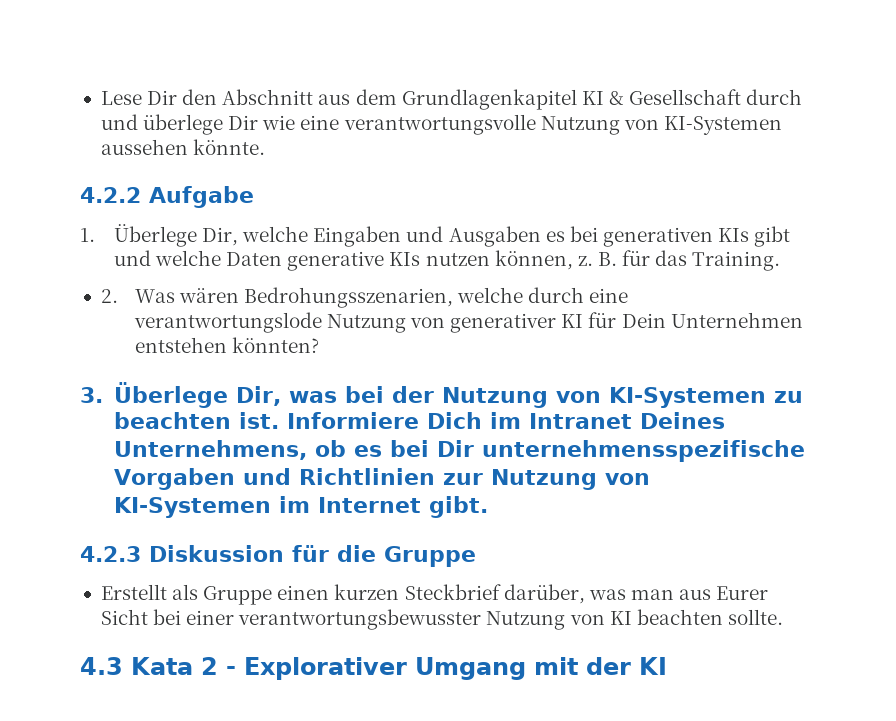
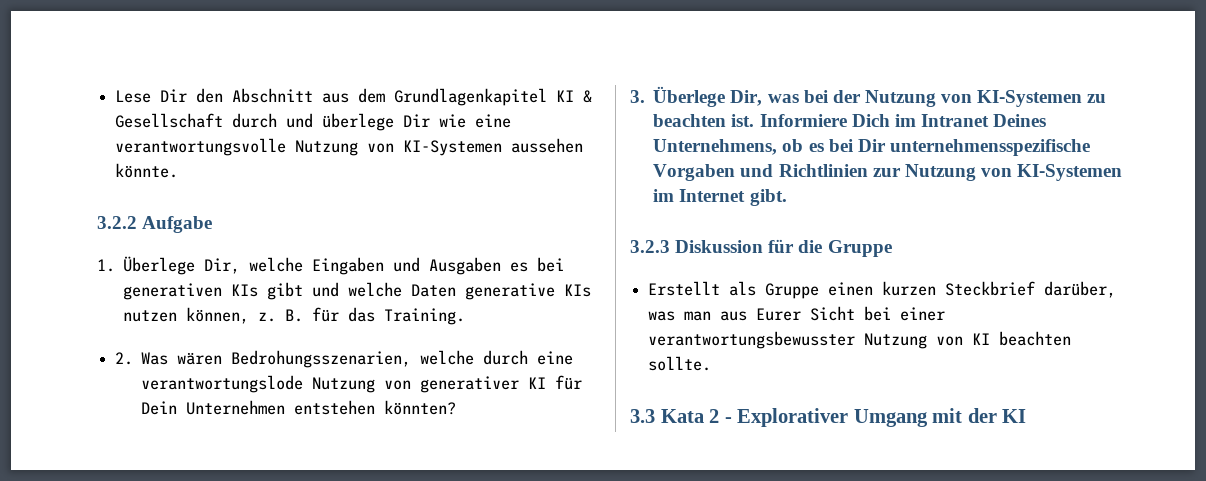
- 4.2.2 Aufgabe
+ 3.2.2 Aufgabe
- 4.2.3 Diskussion für die Gruppe
+ 3.2.3 Diskussion für die Gruppe
- 4.3 Kata 2 - Explorativer Umgang mit der KI
+ 3.3 Kata 2 - Explorativer Umgang mit der KI

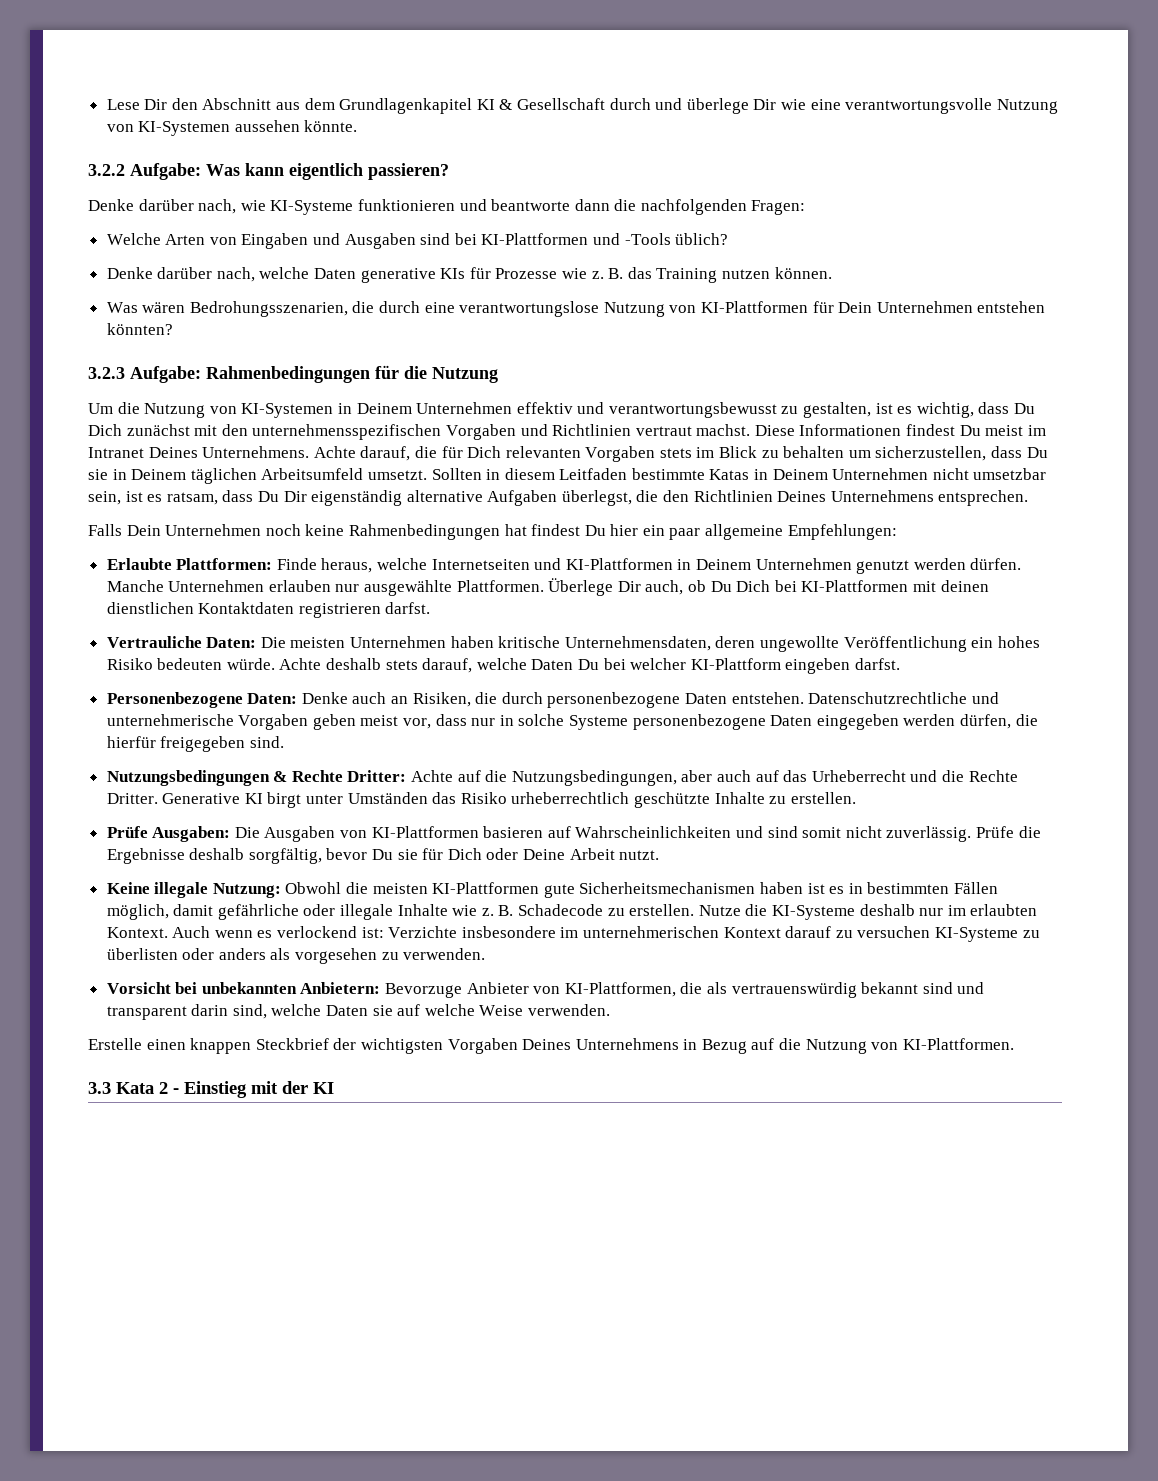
- 3.2.2 Aufgabe
- 1. Überlege Dir, welche Eingaben und Ausgaben es bei generativen KIs gibt und welche Daten generative KIs nutzen können, z. B. für das Training.
- 2. Was wären Bedrohungsszenarien, welche durch eine verantwortungslode Nutzung von generativer KI für Dein Unternehmen entstehen könnten?
+ 3.2.2 Aufgabe: Was kann eigentlich passieren?
+ Denke darüber nach, wie KI-Systeme funktionieren und beantworte dann die nachfolgenden Fragen:
+ Welche Arten von Eingaben und Ausgaben sind bei KI-Plattformen und -Tools üblich?
+ Denke darüber nach, welche Daten generative KIs für Prozesse wie z. B. das Training nutzen können.
+ Was wären Bedrohungsszenarien, die durch eine verantwortungslose Nutzung von KI-Plattformen für Dein Unternehmen entstehen könnten?
- 3. Überlege Dir, was bei der Nutzung von KI-Systemen zu beachten ist. Informiere Dich im Intranet Deines Unternehmens, ob es bei Dir unternehmensspezifische Vorgaben und Richtlinien zur Nutzung von KI-Systemen im Internet gibt.
- 3.2.3 Diskussion für die Gruppe
- Erstellt als Gruppe einen kurzen Steckbrief darüber, was man aus Eurer Sicht bei einer verantwortungsbewusster Nutzung von KI beachten sollte.
+ 3.2.3 Aufgabe: Rahmenbedingungen für die Nutzung
+ Um die Nutzung von KI-Systemen in Deinem Unternehmen effektiv und verantwortungsbewusst zu gestalten, ist es wichtig, dass Du Dich zunächst mit den unternehmensspezifischen Vorgaben und Richtlinien vertraut machst. Diese Informationen findest Du meist im Intranet Deines Unternehmens. Achte darauf, die für Dich relevanten Vorgaben stets im Blick zu behalten um sicherzustellen, dass Du sie in Deinem täglichen Arbeitsumfeld umsetzt. Sollten in diesem Leitfaden bestimmte Katas in Deinem Unternehmen nicht umsetzbar sein, ist es ratsam, dass Du Dir eigenständig alternative Aufgaben überlegst, die den Richtlinien Deines Unternehmens entsprechen.
+ Falls Dein Unternehmen noch keine Rahmenbedingungen hat findest Du hier ein paar allgemeine Empfehlungen:
+ Erlaubte Plattformen: Finde heraus, welche Internetseiten und KI-Plattformen in Deinem Unternehmen genutzt werden dürfen. Manche Unternehmen erlauben nur ausgewählte Plattformen. Überlege Dir auch, ob Du Dich bei KI-Plattformen mit deinen dienstlichen Kontaktdaten registrieren darfst.
+ Vertrauliche Daten: Die meisten Unternehmen haben kritische Unternehmensdaten, deren ungewollte Veröffentlichung ein hohes Risiko bedeuten würde. Achte deshalb stets darauf, welche Daten Du bei welcher KI-Plattform eingeben darfst.
+ Personenbezogene Daten: Denke auch an Risiken, die durch personenbezogene Daten entstehen. Datenschutzrechtliche und unternehmerische Vorgaben geben meist vor, dass nur in solche Systeme personenbezogene Daten eingegeben werden dürfen, die hierfür freigegeben sind.
+ Nutzungsbedingungen & Rechte Dritter: Achte auf die Nutzungsbedingungen, aber auch auf das Urheberrecht und die Rechte Dritter. Generative KI birgt unter Umständen das Risiko urheberrechtlich geschützte Inhalte zu erstellen.
+ Prüfe Ausgaben: Die Ausgaben von KI-Plattformen basieren auf Wahrscheinlichkeiten und sind somit nicht zuverlässig. Prüfe die Ergebnisse deshalb sorgfältig, bevor Du sie für Dich oder Deine Arbeit nutzt.
+ Keine illegale Nutzung: Obwohl die meisten KI-Plattformen gute Sicherheitsmechanismen haben ist es in bestimmten Fällen möglich, damit gefährliche oder illegale Inhalte wie z. B. Schadecode zu erstellen. Nutze die KI-Systeme deshalb nur im erlaubten Kontext. Auch wenn es verlockend ist: Verzichte insbesondere im unternehmerischen Kontext darauf zu versuchen KI-Systeme zu überlisten oder anders als vorgesehen zu verwenden.
+ Vorsicht bei unbekannten Anbietern: Bevorzuge Anbieter von KI-Plattformen, die als vertrauenswürdig bekannt sind und transparent darin sind, welche Daten sie auf welche Weise verwenden.
+ Erstelle einen knappen Steckbrief der wichtigsten Vorgaben Deines Unternehmens in Bezug auf die Nutzung von KI-Plattformen.
- 3.3 Kata 2 - Explorativer Umgang mit der KI
+ 3.3 Kata 2 - Einstieg mit der KI

